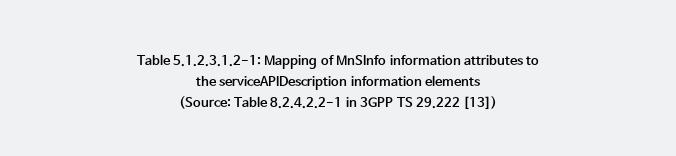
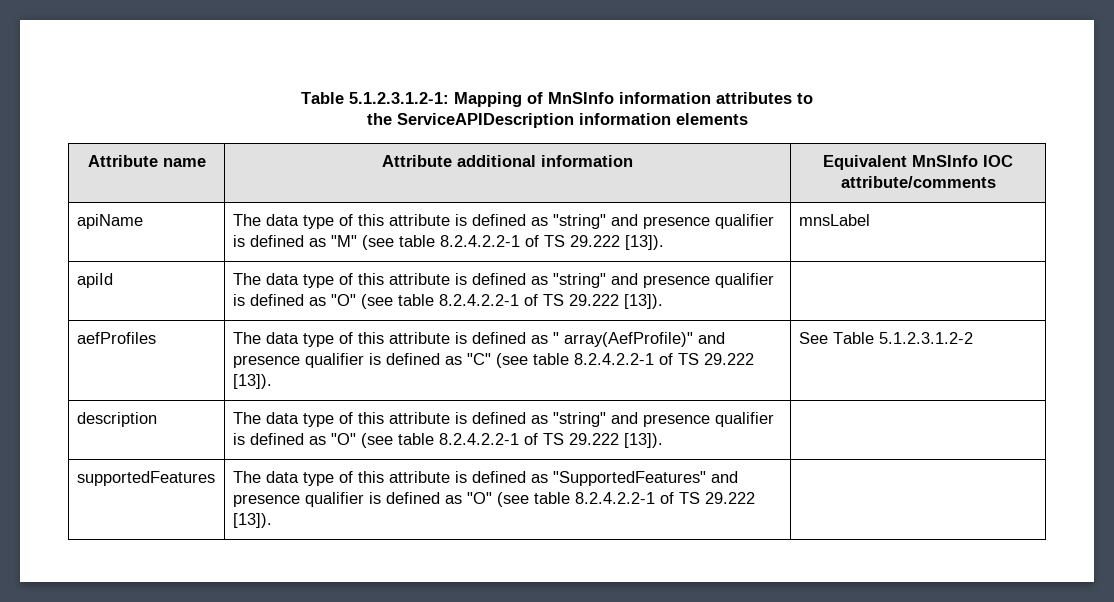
- the serviceAPIDescription information elements
+ the ServiceAPIDescription information elements
- (Source: Table 8.2.4.2.2-1 in 3GPP TS 29.222 [13])
+ Attribute name | Attribute additional information | Equivalent MnSInfo IOC attribute/comments
+ apiName | The data type of this attribute is defined as "string" and presence qualifier is defined as "M" (see table 8.2.4.2.2-1 of TS 29.222 [13]). | mnsLabel
+ apiId | The data type of this attribute is defined as "string" and presence qualifier is defined as "O" (see table 8.2.4.2.2-1 of TS 29.222 [13]). |
+ aefProfiles | The data type of this attribute is defined as " array(AefProfile)" and presence qualifier is defined as "C" (see table 8.2.4.2.2-1 of TS 29.222 [13]). | See Table 5.1.2.3.1.2-2
+ description | The data type of this attribute is defined as "string" and presence qualifier is defined as "O" (see table 8.2.4.2.2-1 of TS 29.222 [13]). |
+ supportedFeatures | The data type of this attribute is defined as "SupportedFeatures" and presence qualifier is defined as "O" (see table 8.2.4.2.2-1 of TS 29.222 [13]). |

